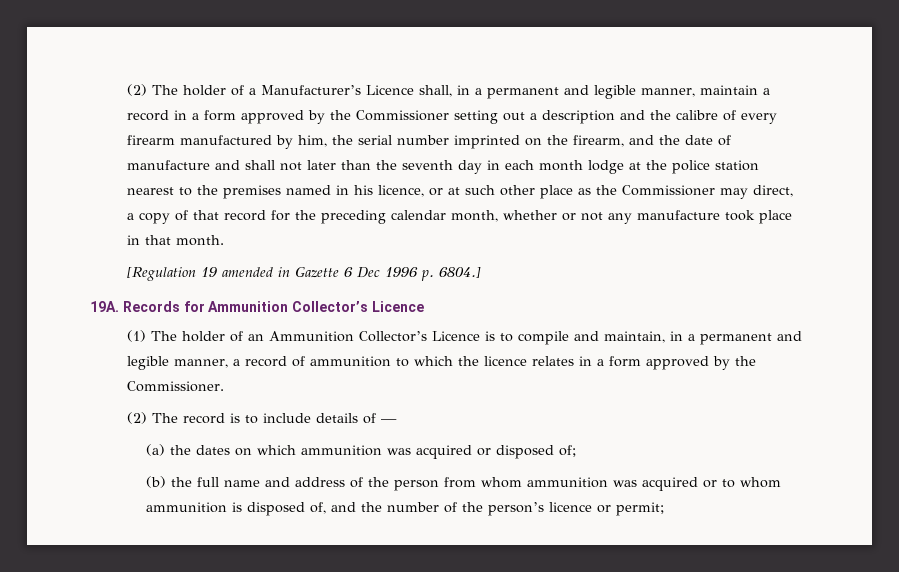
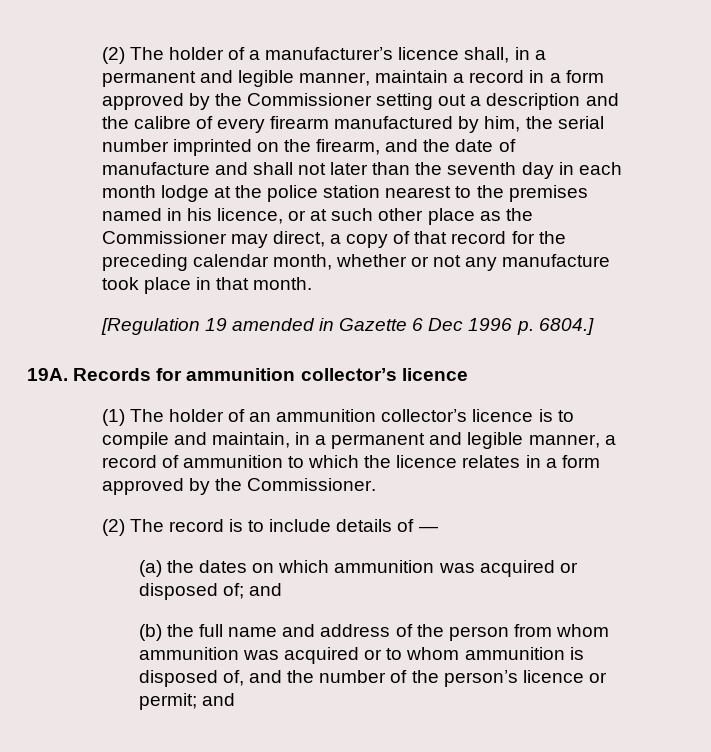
- (2) The holder of a Manufacturer’s Licence shall, in a permanent and legible manner, maintain a record in a form approved by the Commissioner setting out a description and the calibre of every firearm manufactured by him, the serial number imprinted on the firearm, and the date of manufacture and shall not later than the seventh day in each month lodge at the police station nearest to the premises named in his licence, or at such other place as the Commissioner may direct, a copy of that record for the preceding calendar month, whether or not any manufacture took place in that month.
+ (2) The holder of a manufacturer’s licence shall, in a permanent and legible manner, maintain a record in a form approved by the Commissioner setting out a description and the calibre of every firearm manufactured by him, the serial number imprinted on the firearm, and the date of manufacture and shall not later than the seventh day in each month lodge at the police station nearest to the premises named in his licence, or at such other place as the Commissioner may direct, a copy of that record for the preceding calendar month, whether or not any manufacture took place in that month.
- Records for Ammunition Collector’s Licence
+ Records for ammunition collector’s licence
- (1) The holder of an Ammunition Collector’s Licence is to compile and maintain, in a permanent and legible manner, a record of ammunition to which the licence relates in a form approved by the Commissioner.
+ (1) The holder of an ammunition collector’s licence is to compile and maintain, in a permanent and legible manner, a record of ammunition to which the licence relates in a form approved by the Commissioner.
- (a) the dates on which ammunition was acquired or disposed of;
+ (a) the dates on which ammunition was acquired or disposed of; and
- (b) the full name and address of the person from whom ammunition was acquired or to whom ammunition is disposed of, and the number of the person’s licence or permit;
+ (b) the full name and address of the person from whom ammunition was acquired or to whom ammunition is disposed of, and the number of the person’s licence or permit; and

